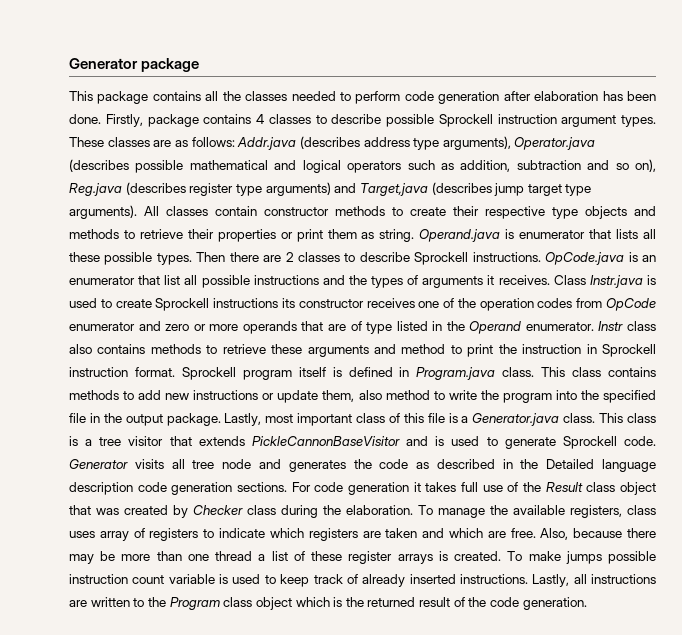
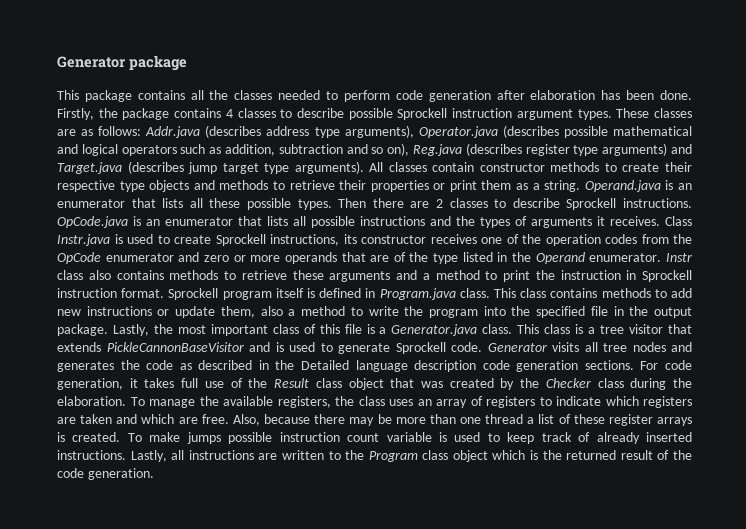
- Firstly, package contains 4 classes to describe possible Sprockell instruction argument types.
+ Firstly, the package contains 4 classes to describe possible Sprockell instruction argument types.
- These classes are as follows: Addr.java (describes address type arguments), Operator.java (describes possible mathematical and logical operators such as addition, subtraction and so on), Reg.java (describes register type arguments) and Target,java (describes jump target type arguments).
+ These classes are as follows: Addr.java (describes address type arguments), Operator.java (describes possible mathematical and logical operators such as addition, subtraction and so on), Reg.java (describes register type arguments) and Target.java (describes jump target type arguments).
- All classes contain constructor methods to create their respective type objects and methods to retrieve their properties or print them as string.
+ All classes contain constructor methods to create their respective type objects and methods to retrieve their properties or print them as a string.
- Operand.java is enumerator that lists all these possible types.
+ Operand.java is an enumerator that lists all these possible types.
- OpCode.java is an enumerator that list all possible instructions and the types of arguments it receives.
+ OpCode.java is an enumerator that lists all possible instructions and the types of arguments it receives.
- Class Instr.java is used to create Sprockell instructions its constructor receives one of the operation codes from OpCode enumerator and zero or more operands that are of type listed in the Operand enumerator.
+ Class Instr.java is used to create Sprockell instructions, its constructor receives one of the operation codes from the OpCode enumerator and zero or more operands that are of the type listed in the Operand enumerator.
- Instr class also contains methods to retrieve these arguments and method to print the instruction in Sprockell instruction format.
+ Instr class also contains methods to retrieve these arguments and a method to print the instruction in Sprockell instruction format.
- This class contains methods to add new instructions or update them, also method to write the program into the specified file in the output package.
+ This class contains methods to add new instructions or update them, also a method to write the program into the specified file in the output package.
- Lastly, most important class of this file is a Generator.java class.
+ Lastly, the most important class of this file is a Generator.java class.
- Generator visits all tree node and generates the code as described in the Detailed language description code generation sections.
+ Generator visits all tree nodes and generates the code as described in the Detailed language description code generation sections.
- For code generation it takes full use of the Result class object that was created by Checker class during the elaboration.
+ For code generation, it takes full use of the Result class object that was created by the Checker class during the elaboration.
- To manage the available registers, class uses array of registers to indicate which registers are taken and which are free.
+ To manage the available registers, the class uses an array of registers to indicate which registers are taken and which are free.

